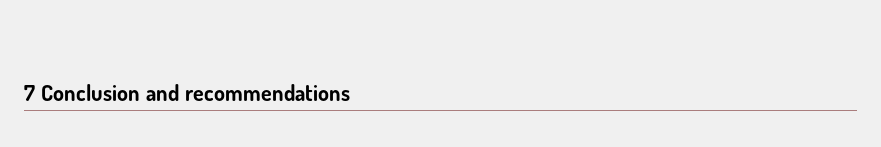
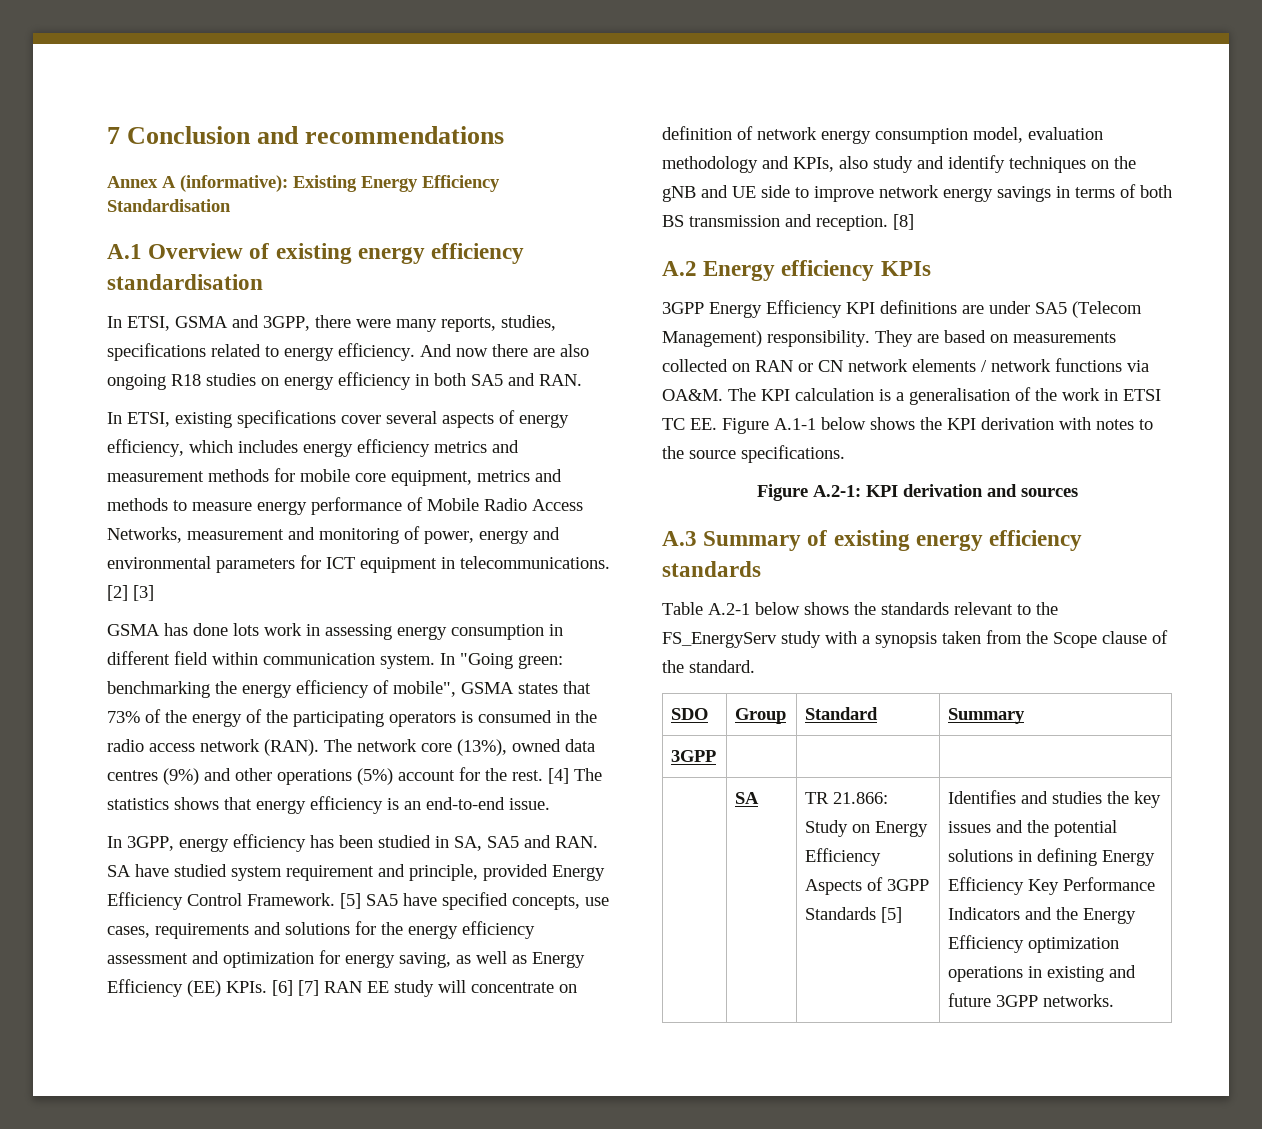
+ Annex A (informative): Existing Energy Efficiency Standardisation
+ A.1 Overview of existing energy efficiency standardisation
+ In ETSI, GSMA and 3GPP, there were many reports, studies, specifications related to energy efficiency. And now there are also ongoing R18 studies on energy efficiency in both SA5 and RAN.
+ In ETSI, existing specifications cover several aspects of energy efficiency, which includes energy efficiency metrics and measurement methods for mobile core equipment, metrics and methods to measure energy performance of Mobile Radio Access Networks, measurement and monitoring of power, energy and environmental parameters for ICT equipment in telecommunications. [2] [3]
+ GSMA has done lots work in assessing energy consumption in different field within communication system. In "Going green: benchmarking the energy efficiency of mobile", GSMA states that 73% of the energy of the participating operators is consumed in the radio access network (RAN). The network core (13%), owned data centres (9%) and other operations (5%) account for the rest. [4] The statistics shows that energy efficiency is an end-to-end issue.
+ In 3GPP, energy efficiency has been studied in SA, SA5 and RAN. SA have studied system requirement and principle, provided Energy Efficiency Control Framework. [5] SA5 have specified concepts, use cases, requirements and solutions for the energy efficiency assessment and optimization for energy saving, as well as Energy Efficiency (EE) KPIs. [6] [7] RAN EE study will concentrate on definition of network energy consumption model, evaluation methodology and KPIs, also study and identify techniques on the gNB and UE side to improve network energy savings in terms of both BS transmission and reception. [8]
+ A.2 Energy efficiency KPIs
+ 3GPP Energy Efficiency KPI definitions are under SA5 (Telecom Management) responsibility. They are based on measurements collected on RAN or CN network elements / network functions via OA&M. The KPI calculation is a generalisation of the work in ETSI TC EE. Figure A.1-1 below shows the KPI derivation with notes to the source specifications.
+ Figure A.2-1: KPI derivation and sources
+ A.3 Summary of existing energy efficiency standards
+ Table A.2-1 below shows the standards relevant to the FS_EnergyServ study with a synopsis taken from the Scope clause of the standard.
+ SDO | Group | Standard | Summary
+ 3GPP | | |
+ | SA | TR 21.866: Study on Energy Efficiency Aspects of 3GPP Standards [5] | Identifies and studies the key issues and the potential solutions in defining Energy Efficiency Key Performance Indicators and the Energy Efficiency optimization operations in existing and future 3GPP networks.

